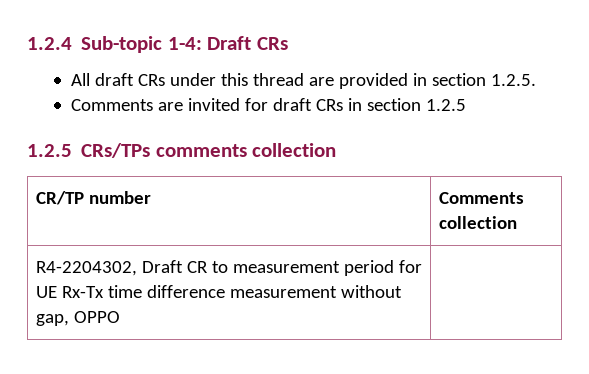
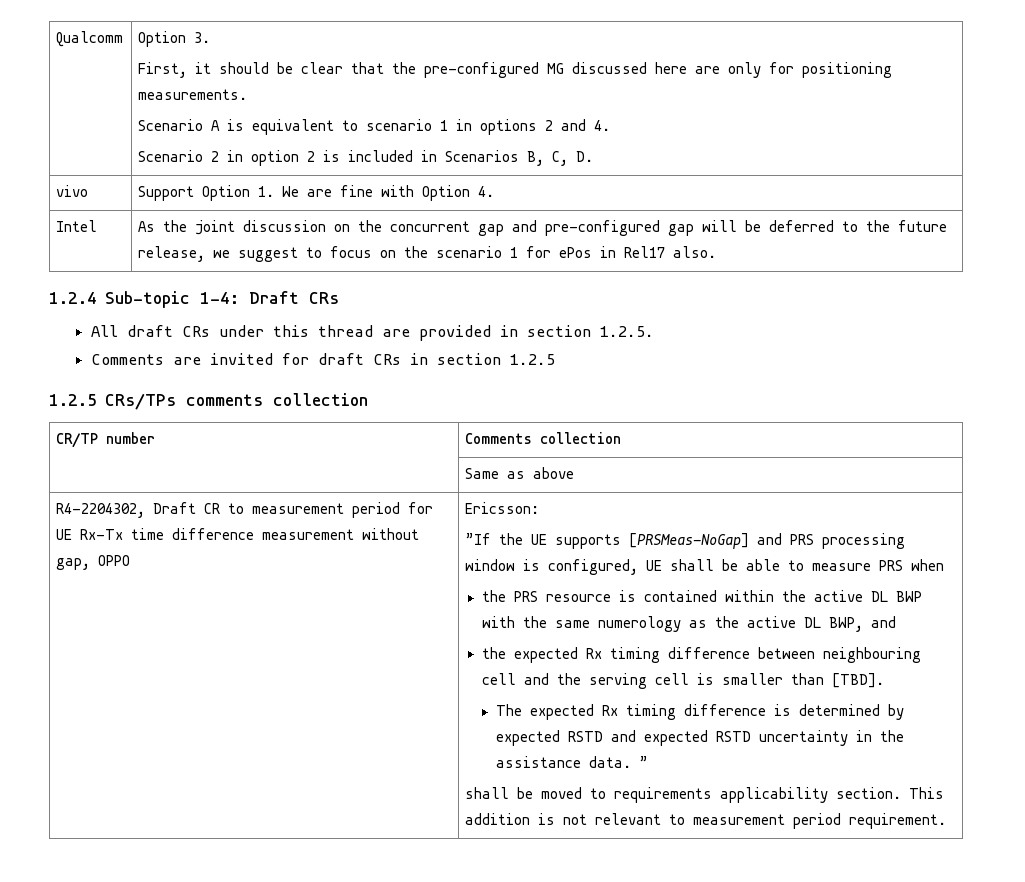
+ Qualcomm | Option 3.
+ First, it should be clear that the pre-configured MG discussed here are only for positioning measurements.
+ Scenario A is equivalent to scenario 1 in options 2 and 4.
+ Scenario 2 in option 2 is included in Scenarios B, C, D.
+ vivo | Support Option 1. We are fine with Option 4.
+ Intel | As the joint discussion on the concurrent gap and pre-configured gap will be deferred to the future release, we suggest to focus on the scenario 1 for ePos in Rel17 also.
+ | Same as above
+ Ericsson:
+ ”If the UE supports [PRSMeas-NoGap] and PRS processing window is configured, UE shall be able to measure PRS when
+ the PRS resource is contained within the active DL BWP with the same numerology as the active DL BWP, and
+ the expected Rx timing difference between neighbouring cell and the serving cell is smaller than [TBD].
+ The expected Rx timing difference is determined by expected RSTD and expected RSTD uncertainty in the assistance data. ”
+ shall be moved to requirements applicability section. This addition is not relevant to measurement period requirement.

